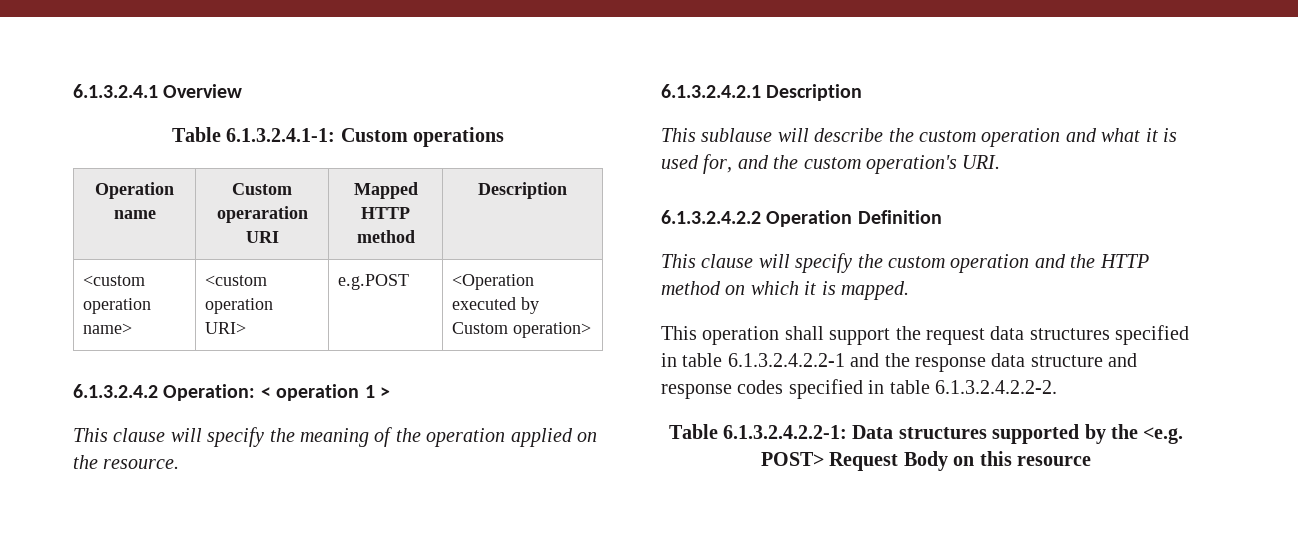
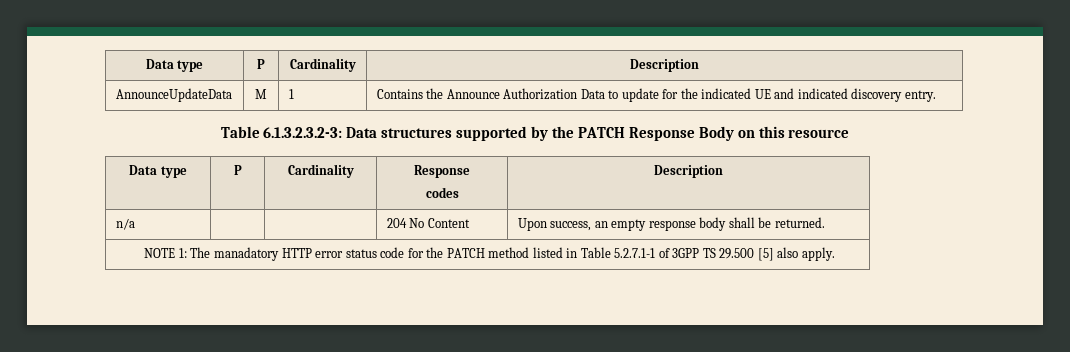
- 6.1.3.2.4.1 Overview
- Table 6.1.3.2.4.1-1: Custom operations
- Operation name | Custom operaration URI | Mapped HTTP method | Description
- <custom operation name> | <custom operation URI> | e.g.POST | <Operation executed by Custom operation>
- 6.1.3.2.4.2 Operation: < operation 1 >
- This clause will specify the meaning of the operation applied on the resource.
- 6.1.3.2.4.2.1 Description
- This sublause will describe the custom operation and what it is used for, and the custom operation's URI.
- 6.1.3.2.4.2.2 Operation Definition
- This clause will specify the custom operation and the HTTP method on which it is mapped.
- This operation shall support the request data structures specified in table 6.1.3.2.4.2.2-1 and the response data structure and response codes specified in table 6.1.3.2.4.2.2-2.
- Table 6.1.3.2.4.2.2-1: Data structures supported by the <e.g. POST> Request Body on this resource
+ Data type | P | Cardinality | Description
+ AnnounceUpdateData | M | 1 | Contains the Announce Authorization Data to update for the indicated UE and indicated discovery entry.
+ Table 6.1.3.2.3.2-3: Data structures supported by the PATCH Response Body on this resource
+ Data type | P | Cardinality | Response
+ codes | Description
+ n/a | | | 204 No Content | Upon success, an empty response body shall be returned.
+ NOTE 1: The manadatory HTTP error status code for the PATCH method listed in Table 5.2.7.1-1 of 3GPP TS 29.500 [5] also apply.

